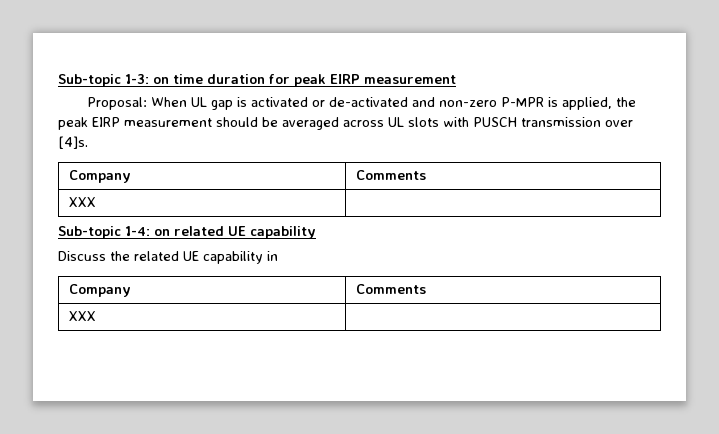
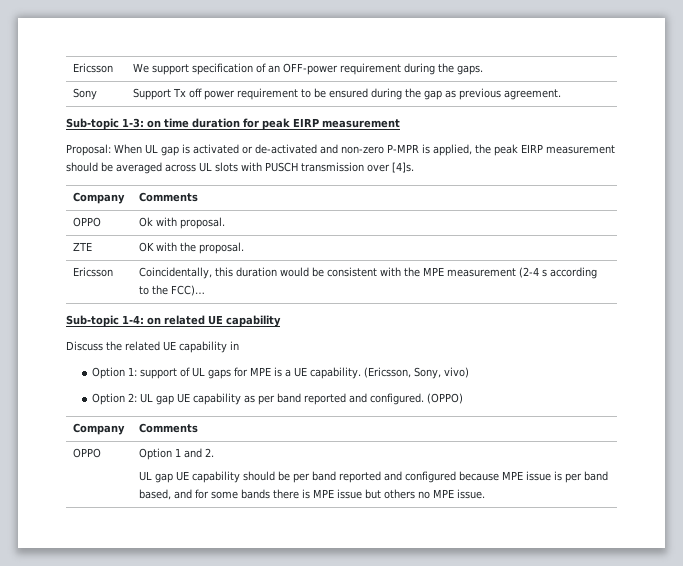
+ Ericsson | We support specification of an OFF-power requirement during the gaps.
+ Sony | Support Tx off power requirement to be ensured during the gap as previous agreement.
  Proposal: When UL gap is activated or de-activated and non-zero P-MPR is applied, the peak EIRP measurement should be averaged across UL slots with PUSCH transmission over [4]s.
  Company | Comments
- XXX |
+ OPPO | Ok with proposal.
+ ZTE | OK with the proposal.
+ Ericsson | Coincidentally, this duration would be consistent with the MPE measurement (2-4 s according to the FCC)…
  Discuss the related UE capability in
+ Option 1: support of UL gaps for MPE is a UE capability. (Ericsson, Sony, vivo)
+ Option 2: UL gap UE capability as per band reported and configured. (OPPO)
  Company | Comments
- XXX |
+ OPPO | Option 1 and 2.
+ UL gap UE capability should be per band reported and configured because MPE issue is per band based, and for some bands there is MPE issue but others no MPE issue.

